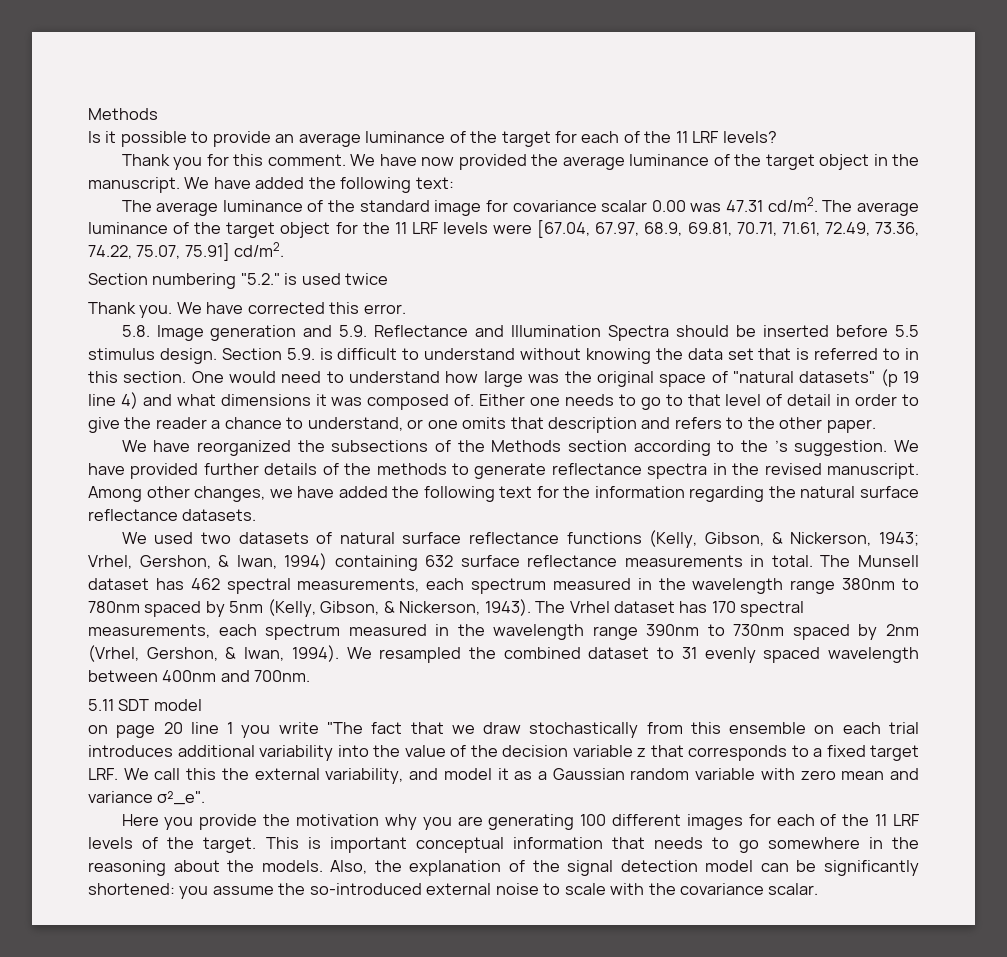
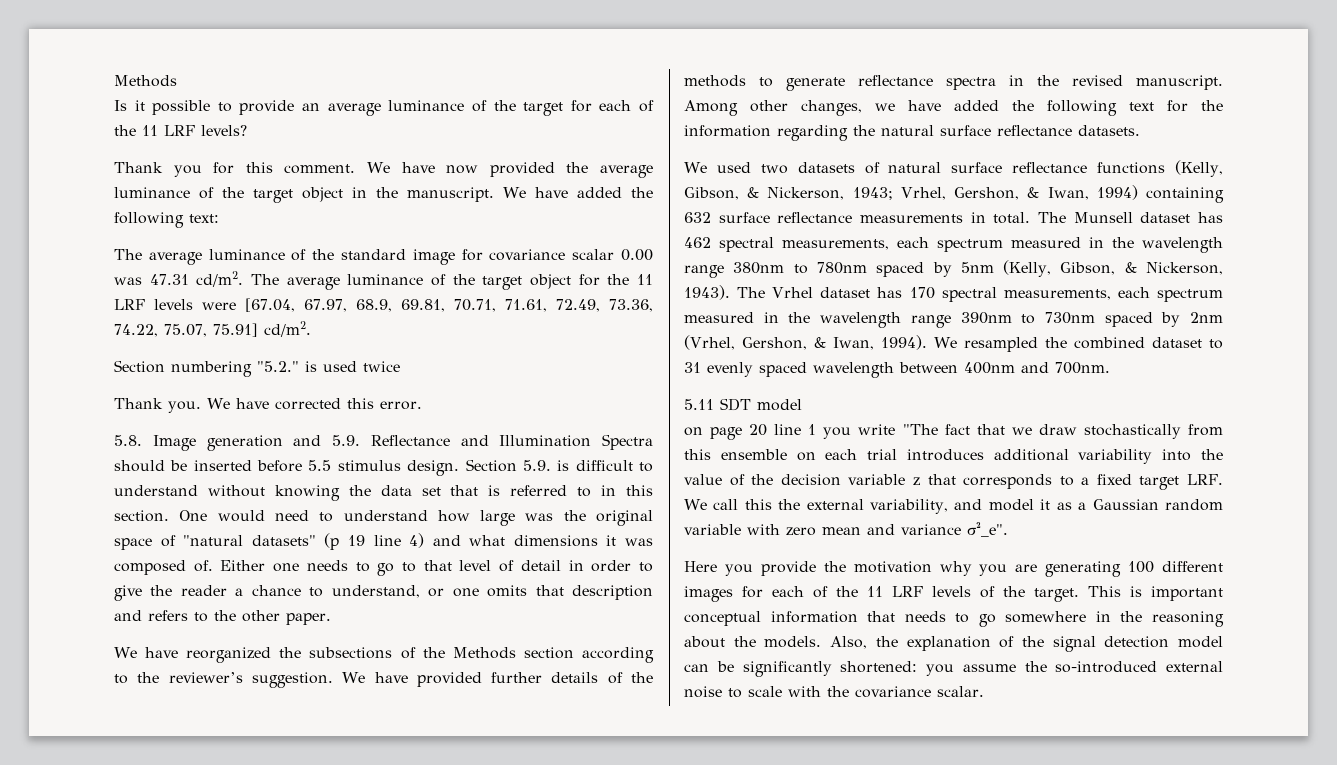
- We have reorganized the subsections of the Methods section according to the ’s suggestion.
+ We have reorganized the subsections of the Methods section according to the reviewer’s suggestion.

